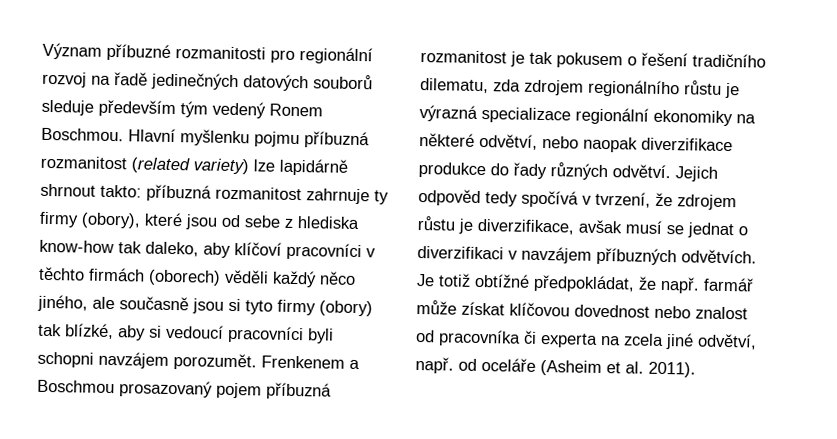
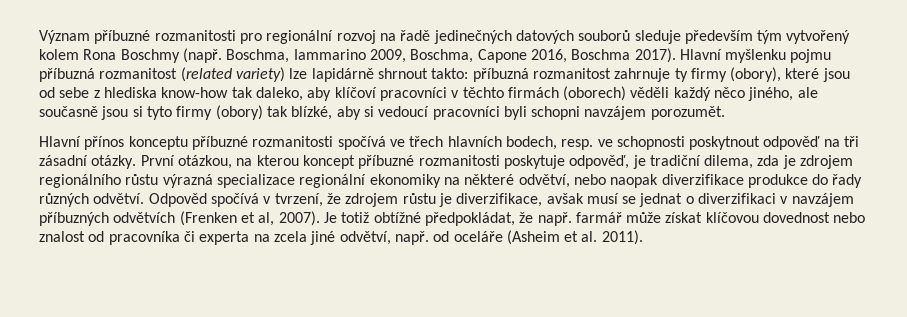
- Význam příbuzné rozmanitosti pro regionální rozvoj na řadě jedinečných datových souborů sleduje především tým vedený Ronem Boschmou.
+ Význam příbuzné rozmanitosti pro regionální rozvoj na řadě jedinečných datových souborů sleduje především tým vytvořený kolem Rona Boschmy (např. Boschma, Iammarino 2009, Boschma, Capone 2016, Boschma 2017).
- příbuzná rozmanitost zahrnuje ty firmy (obory), které jsou od sebe z hlediska know-how tak daleko, aby klíčoví pracovníci v těchto firmách (oborech) věděli každý něco jiného, ale současně jsou si tyto firmy (obory) tak blízké, aby si vedoucí pracovníci byli schopni navzájem porozumět. Frenkenem a Boschmou prosazovaný pojem příbuzná rozmanitost je tak pokusem o řešení tradičního dilematu, zda zdrojem regionálního růstu je výrazná specializace regionální ekonomiky na některé odvětví, nebo naopak diverzifikace produkce do řady různých odvětví.
+ příbuzná rozmanitost zahrnuje ty firmy (obory), které jsou od sebe z hlediska know-how tak daleko, aby klíčoví pracovníci v těchto firmách (oborech) věděli každý něco jiného, ale současně jsou si tyto firmy (obory) tak blízké, aby si vedoucí pracovníci byli schopni navzájem porozumět.
+ Hlavní přínos konceptu příbuzné rozmanitosti spočívá ve třech hlavních bodech, resp. ve schopnosti poskytnout odpověď na tři zásadní otázky. První otázkou, na kterou koncept příbuzné rozmanitosti poskytuje odpověď, je tradiční dilema, zda je zdrojem regionálního růstu výrazná specializace regionální ekonomiky na některé odvětví, nebo naopak diverzifikace produkce do řady různých odvětví.
- Jejich odpověd tedy spočívá v tvrzení, že zdrojem růstu je diverzifikace, avšak musí se jednat o diverzifikaci v navzájem příbuzných odvětvích.
+ Odpověd spočívá v tvrzení, že zdrojem růstu je diverzifikace, avšak musí se jednat o diverzifikaci v navzájem příbuzných odvětvích (Frenken et al, 2007).

